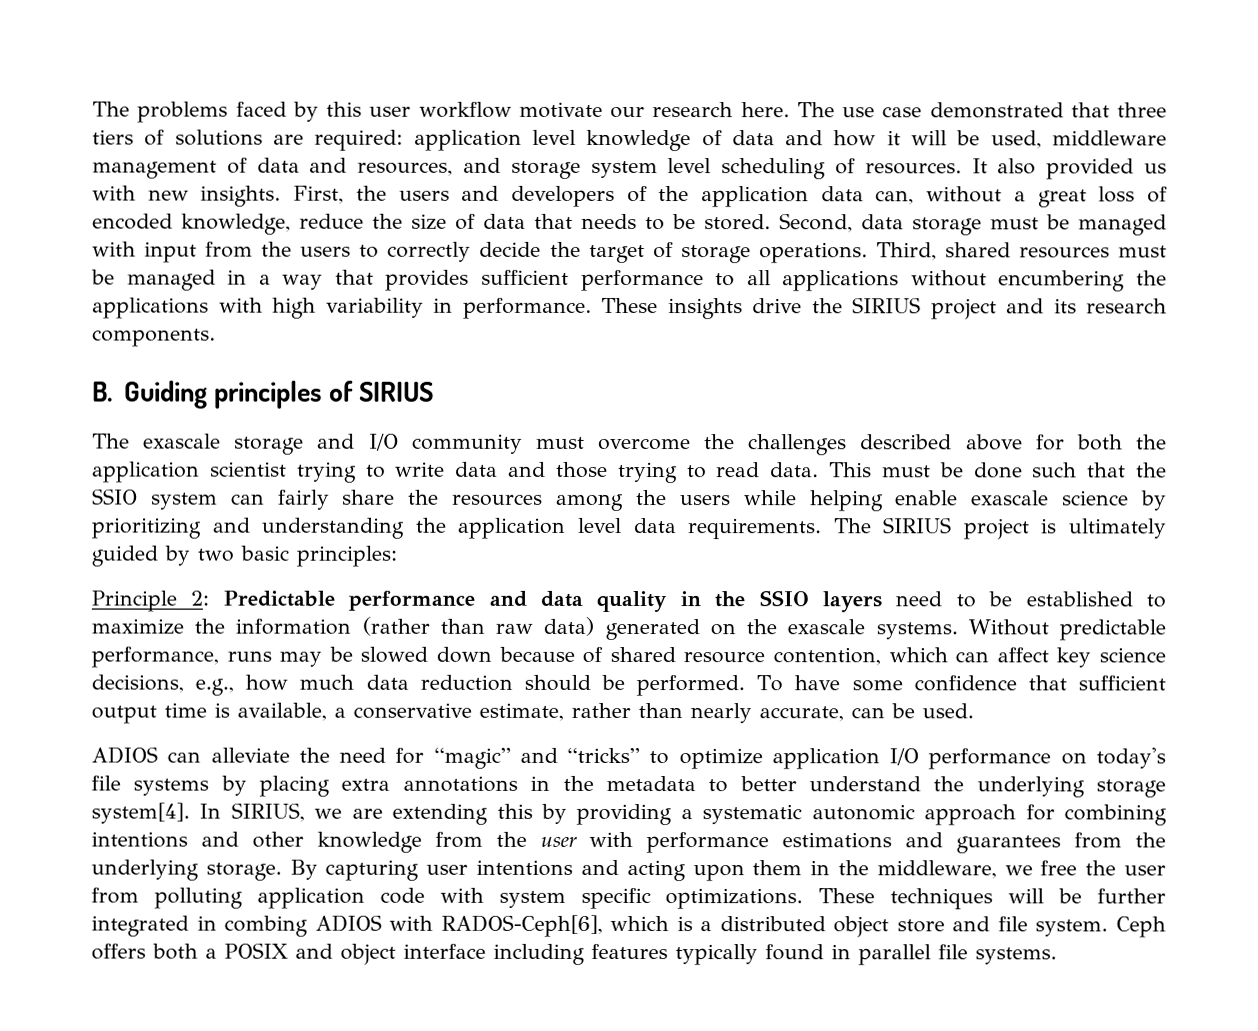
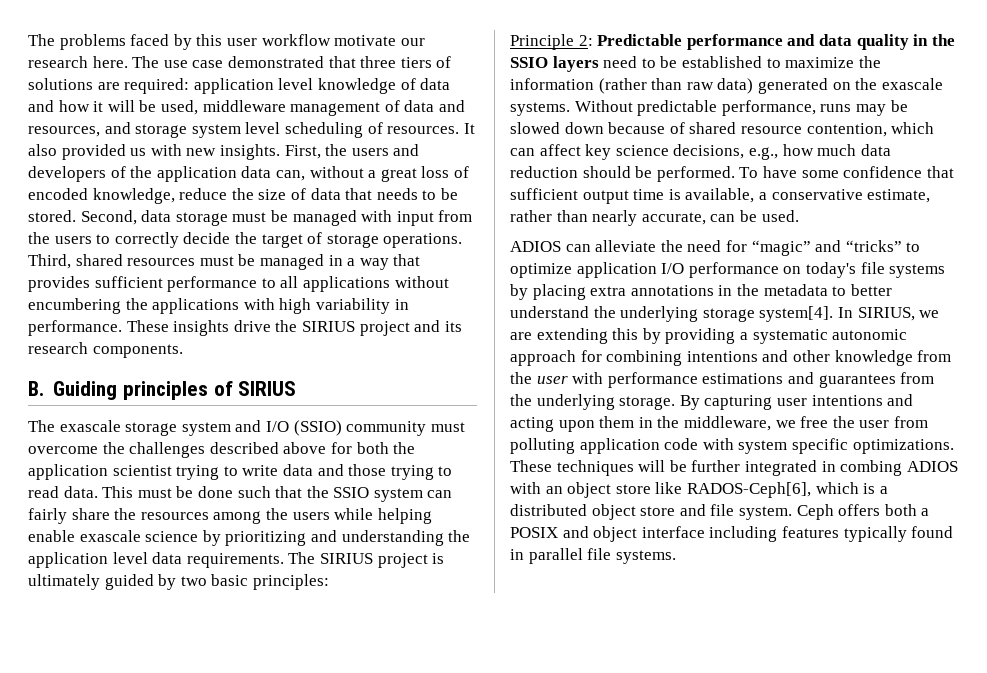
- The exascale storage and I/O community must overcome the challenges described above for both the application scientist trying to write data and those trying to read data.
+ The exascale storage system and I/O (SSIO) community must overcome the challenges described above for both the application scientist trying to write data and those trying to read data.
- These techniques will be further integrated in combing ADIOS with RADOS-Ceph[6], which is a distributed object store and file system.
+ These techniques will be further integrated in combing ADIOS with an object store like RADOS-Ceph[6], which is a distributed object store and file system.

